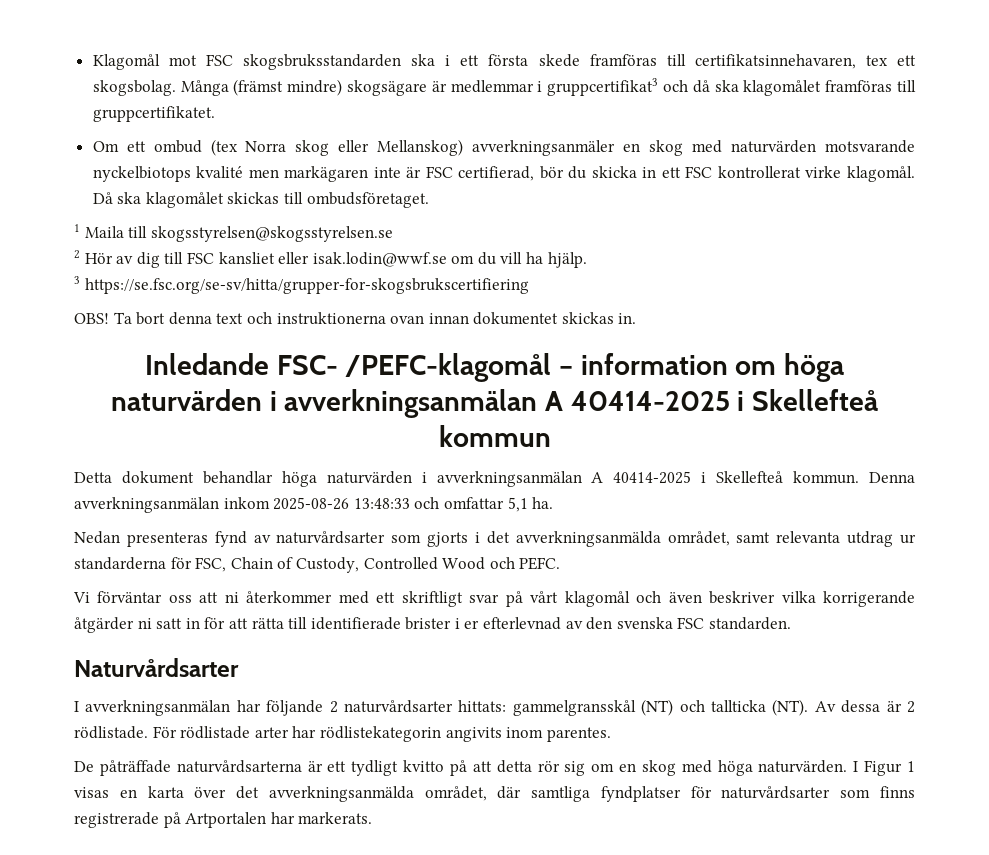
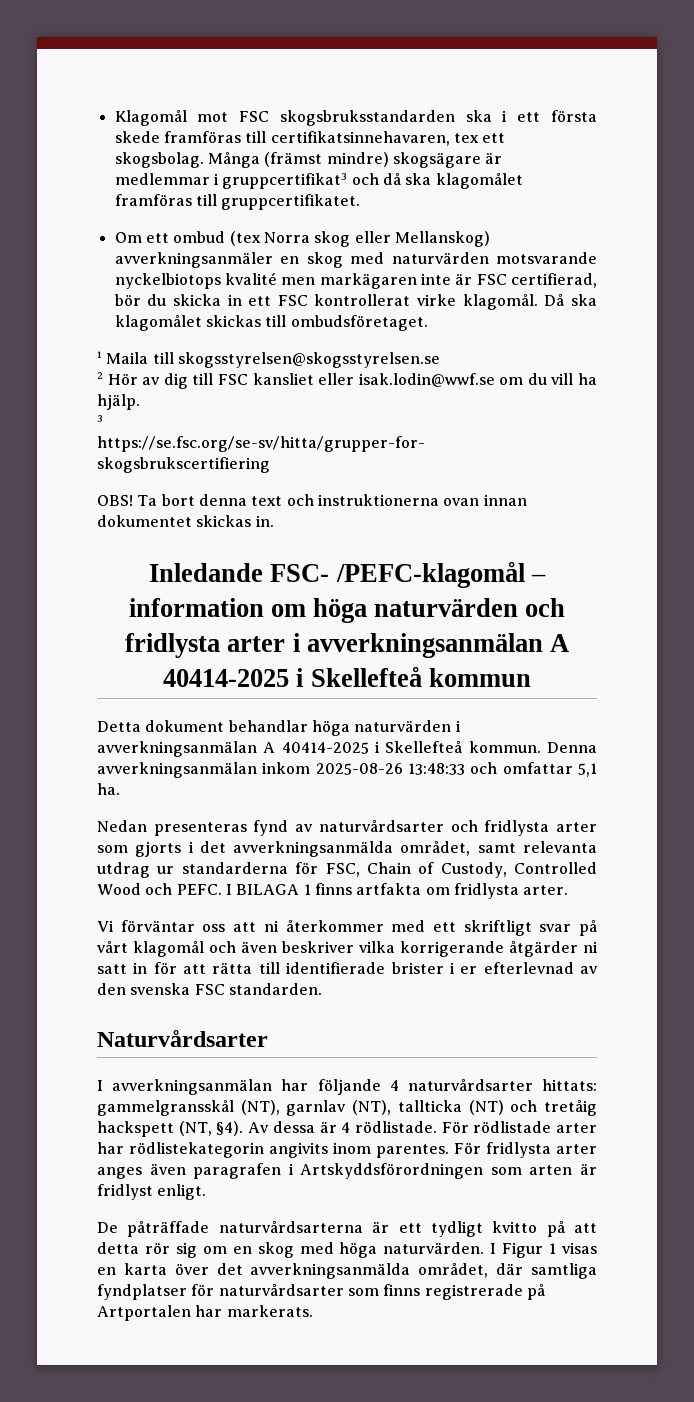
- Inledande FSC- /PEFC-klagomål – information om höga naturvärden i avverkningsanmälan A 40414-2025 i Skellefteå kommun
+ Inledande FSC- /PEFC-klagomål – information om höga naturvärden och fridlysta arter i avverkningsanmälan A 40414-2025 i Skellefteå kommun
- Nedan presenteras fynd av naturvårdsarter som gjorts i det avverkningsanmälda området, samt relevanta utdrag ur standarderna för FSC, Chain of Custody, Controlled Wood och PEFC.
+ Nedan presenteras fynd av naturvårdsarter och fridlysta arter som gjorts i det avverkningsanmälda området, samt relevanta utdrag ur standarderna för FSC, Chain of Custody, Controlled Wood och PEFC. I BILAGA 1 finns artfakta om fridlysta arter.
- I avverkningsanmälan har följande 2 naturvårdsarter hittats: gammelgransskål (NT) och tallticka (NT). Av dessa är 2 rödlistade.
+ I avverkningsanmälan har följande 4 naturvårdsarter hittats: gammelgransskål (NT), garnlav (NT), tallticka (NT) och tretåig hackspett (NT, §4). Av dessa är 4 rödlistade.
+ För fridlysta arter anges även paragrafen i Artskyddsförordningen som arten är fridlyst enligt.

